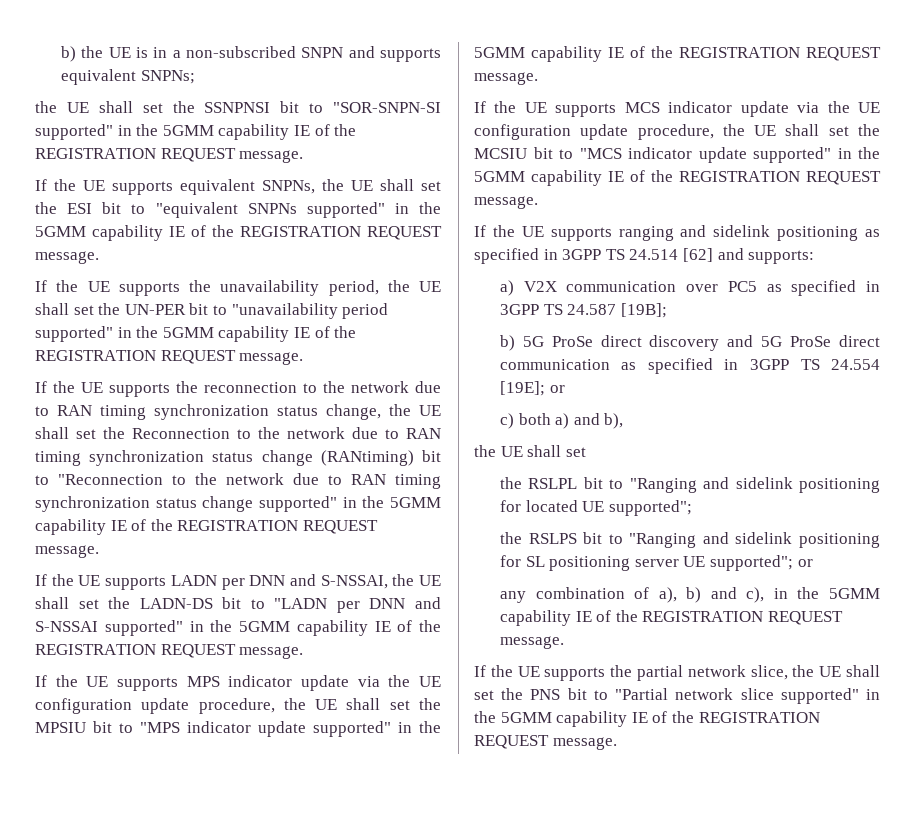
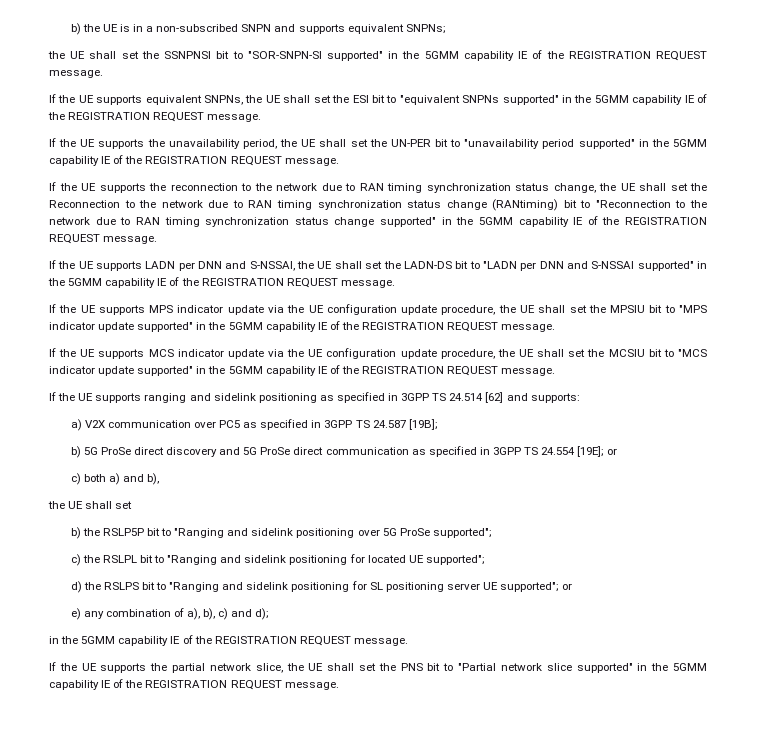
- the RSLPL bit to "Ranging and sidelink positioning for located UE supported";
+ b) the RSLP5P bit to "Ranging and sidelink positioning over 5G ProSe supported";
+ c) the RSLPL bit to "Ranging and sidelink positioning for located UE supported";
- the RSLPS bit to "Ranging and sidelink positioning for SL positioning server UE supported"; or
+ d) the RSLPS bit to "Ranging and sidelink positioning for SL positioning server UE supported"; or
- any combination of a), b) and c), in the 5GMM capability IE of the REGISTRATION REQUEST message.
+ e) any combination of a), b), c) and d);
+ in the 5GMM capability IE of the REGISTRATION REQUEST message.

